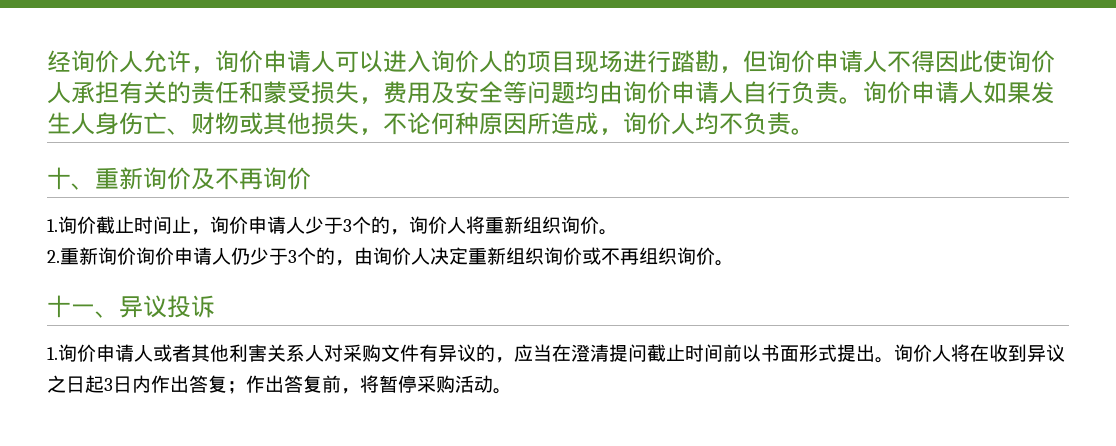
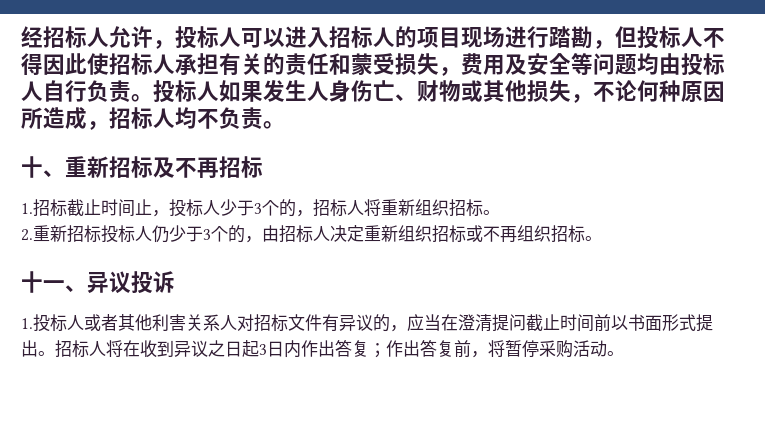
- 经询价人允许，询价申请人可以进入询价人的项目现场进行踏勘，但询价申请人不得因此使询价人承担有关的责任和蒙受损失，费用及安全等问题均由询价申请人自行负责。
+ 经招标人允许，投标人可以进入招标人的项目现场进行踏勘，但投标人不得因此使招标人承担有关的责任和蒙受损失，费用及安全等问题均由投标人自行负责。
- 询价申请人如果发生人身伤亡、财物或其他损失，不论何种原因所造成，询价人均不负责。
+ 投标人如果发生人身伤亡、财物或其他损失，不论何种原因所造成，招标人均不负责。
- 十、重新询价及不再询价
- 1.询价截止时间止，询价申请人少于3个的，询价人将重新组织询价。
+ 十、重新招标及不再招标
+ 1.招标截止时间止，投标人少于3个的，招标人将重新组织招标。
- 2.重新询价询价申请人仍少于3个的，由询价人决定重新组织询价或不再组织询价。
+ 2.重新招标投标人仍少于3个的，由招标人决定重新组织招标或不再组织招标。
- 1.询价申请人或者其他利害关系人对采购文件有异议的，应当在澄清提问截止时间前以书面形式提出。
+ 1.投标人或者其他利害关系人对招标文件有异议的，应当在澄清提问截止时间前以书面形式提出。
- 询价人将在收到异议之日起3日内作出答复；作出答复前，将暂停采购活动。
+ 招标人将在收到异议之日起3日内作出答复；作出答复前，将暂停采购活动。

